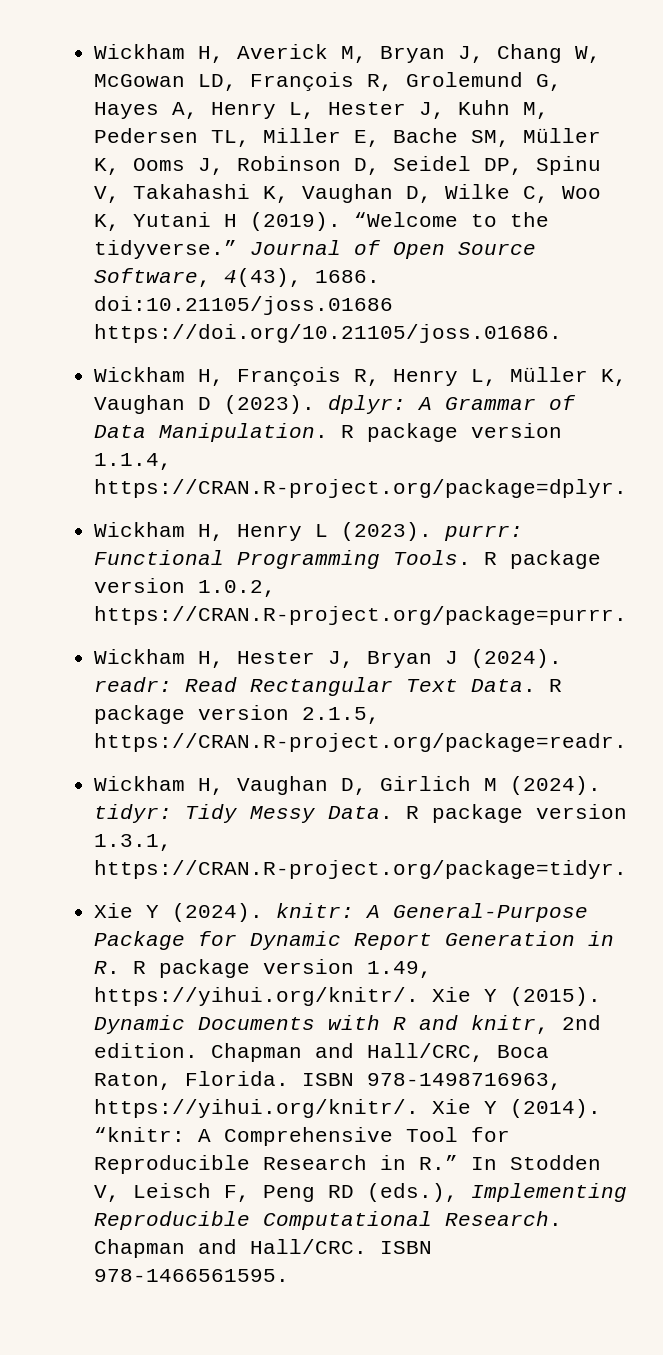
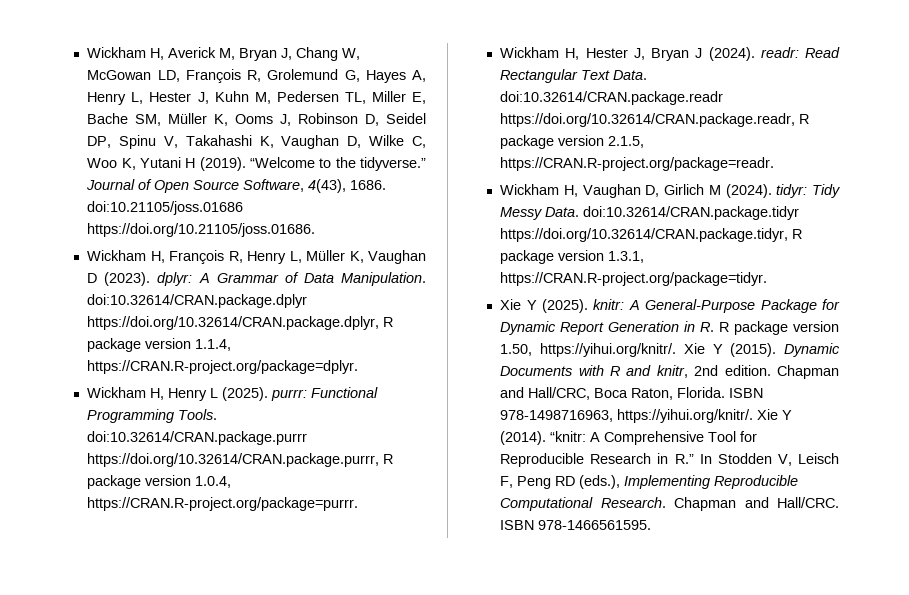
- Wickham H, François R, Henry L, Müller K, Vaughan D (2023). dplyr: A Grammar of Data Manipulation. R package version 1.1.4, https://CRAN.R-project.org/package=dplyr.
+ Wickham H, François R, Henry L, Müller K, Vaughan D (2023). dplyr: A Grammar of Data Manipulation. doi:10.32614/CRAN.package.dplyr https://doi.org/10.32614/CRAN.package.dplyr, R package version 1.1.4, https://CRAN.R-project.org/package=dplyr.
- Wickham H, Henry L (2023). purrr: Functional Programming Tools. R package version 1.0.2, https://CRAN.R-project.org/package=purrr.
+ Wickham H, Henry L (2025). purrr: Functional Programming Tools. doi:10.32614/CRAN.package.purrr https://doi.org/10.32614/CRAN.package.purrr, R package version 1.0.4, https://CRAN.R-project.org/package=purrr.
- Wickham H, Hester J, Bryan J (2024). readr: Read Rectangular Text Data. R package version 2.1.5, https://CRAN.R-project.org/package=readr.
+ Wickham H, Hester J, Bryan J (2024). readr: Read Rectangular Text Data. doi:10.32614/CRAN.package.readr https://doi.org/10.32614/CRAN.package.readr, R package version 2.1.5, https://CRAN.R-project.org/package=readr.
- Wickham H, Vaughan D, Girlich M (2024). tidyr: Tidy Messy Data. R package version 1.3.1, https://CRAN.R-project.org/package=tidyr.
+ Wickham H, Vaughan D, Girlich M (2024). tidyr: Tidy Messy Data. doi:10.32614/CRAN.package.tidyr https://doi.org/10.32614/CRAN.package.tidyr, R package version 1.3.1, https://CRAN.R-project.org/package=tidyr.
- Xie Y (2024). knitr: A General-Purpose Package for Dynamic Report Generation in R. R package version 1.49, https://yihui.org/knitr/. Xie Y (2015).
+ Xie Y (2025). knitr: A General-Purpose Package for Dynamic Report Generation in R. R package version 1.50, https://yihui.org/knitr/. Xie Y (2015).

